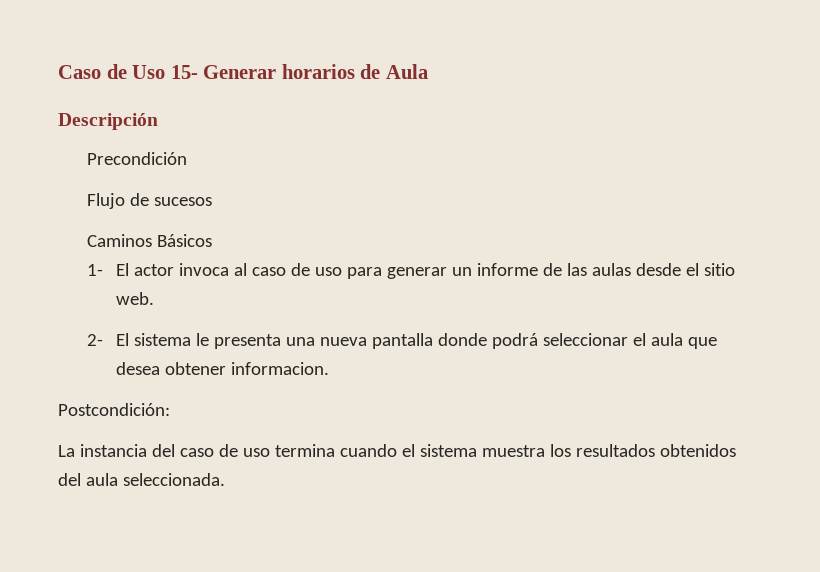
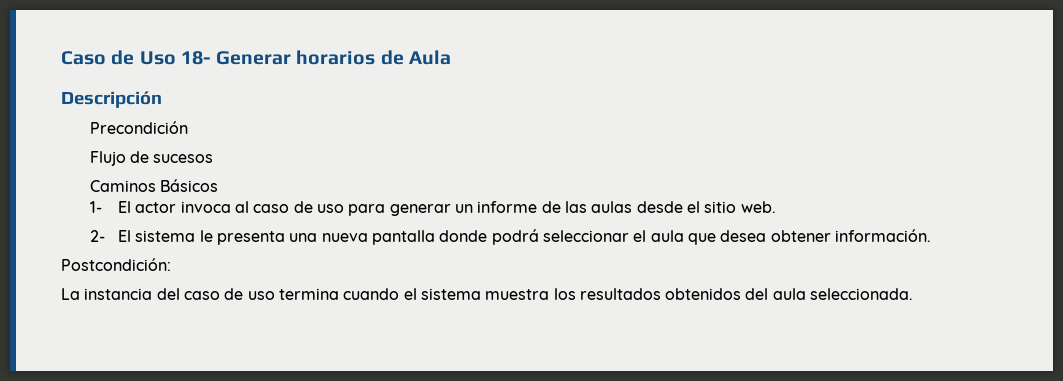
- Caso de Uso 15- Generar horarios de Aula
+ Caso de Uso 18- Generar horarios de Aula
- 2- El sistema le presenta una nueva pantalla donde podrá seleccionar el aula que desea obtener informacion.
+ 2- El sistema le presenta una nueva pantalla donde podrá seleccionar el aula que desea obtener información.

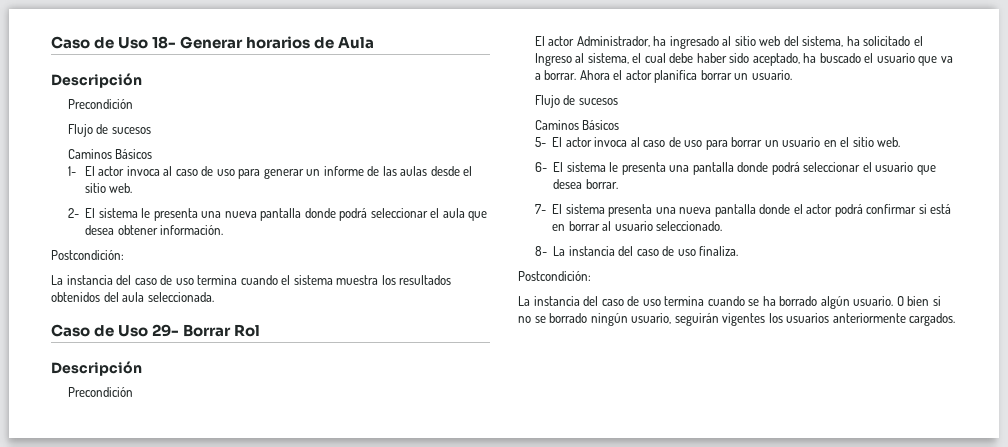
+ Caso de Uso 29- Borrar Rol
+ Descripción
+ Precondición
+ El actor Administrador, ha ingresado al sitio web del sistema, ha solicitado el Ingreso al sistema, el cual debe haber sido aceptado, ha buscado el usuario que va a borrar. Ahora el actor planifica borrar un usuario.
+ Flujo de sucesos
+ Caminos Básicos
+ 5- El actor invoca al caso de uso para borrar un usuario en el sitio web.
+ 6- El sistema le presenta una pantalla donde podrá seleccionar el usuario que desea borrar.
+ 7- El sistema presenta una nueva pantalla donde el actor podrá confirmar si está en borrar al usuario seleccionado.
+ 8- La instancia del caso de uso finaliza.
+ Postcondición:
+ La instancia del caso de uso termina cuando se ha borrado algún usuario. O bien si no se borrado ningún usuario, seguirán vigentes los usuarios anteriormente cargados.

